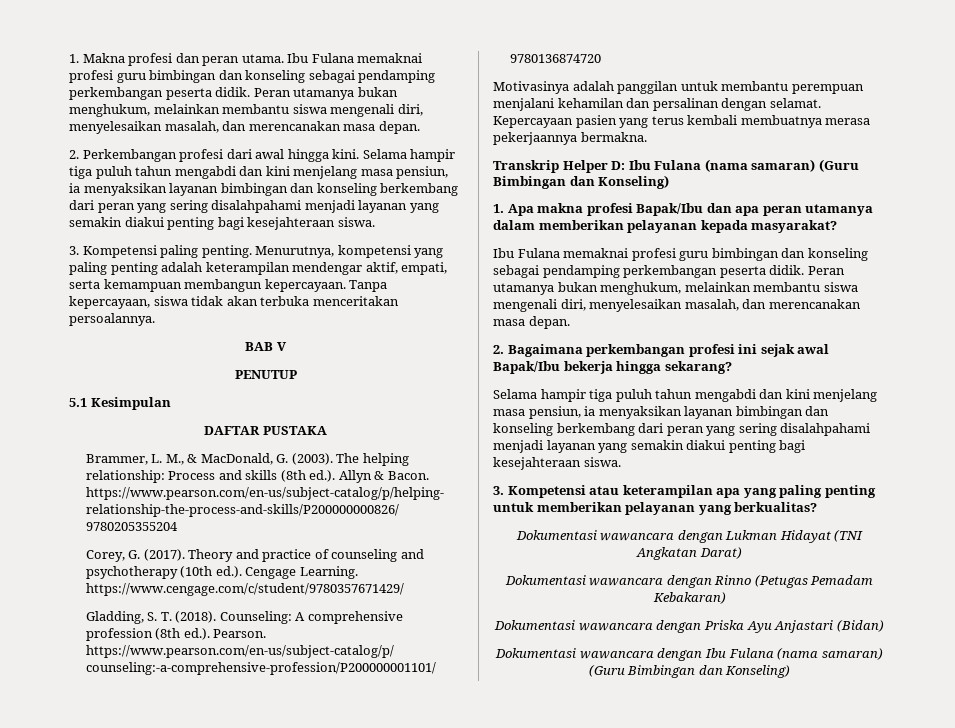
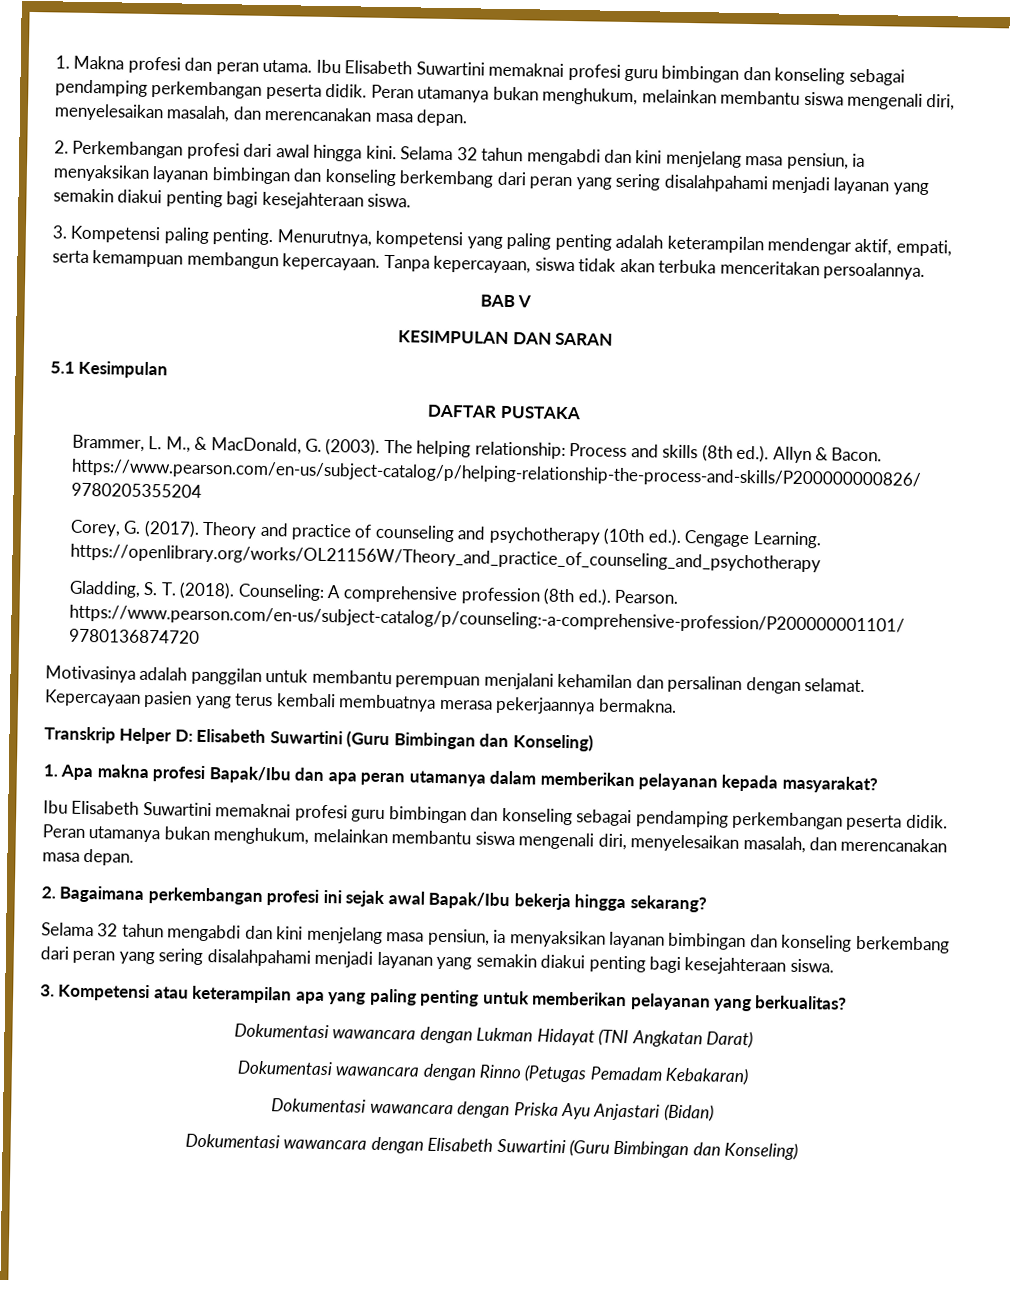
- 1. Makna profesi dan peran utama. Ibu Fulana memaknai profesi guru bimbingan dan konseling sebagai pendamping perkembangan peserta didik.
+ 1. Makna profesi dan peran utama. Ibu Elisabeth Suwartini memaknai profesi guru bimbingan dan konseling sebagai pendamping perkembangan peserta didik.
- 2. Perkembangan profesi dari awal hingga kini. Selama hampir tiga puluh tahun mengabdi dan kini menjelang masa pensiun, ia menyaksikan layanan bimbingan dan konseling berkembang dari peran yang sering disalahpahami menjadi layanan yang semakin diakui penting bagi kesejahteraan siswa.
+ 2. Perkembangan profesi dari awal hingga kini. Selama 32 tahun mengabdi dan kini menjelang masa pensiun, ia menyaksikan layanan bimbingan dan konseling berkembang dari peran yang sering disalahpahami menjadi layanan yang semakin diakui penting bagi kesejahteraan siswa.
- PENUTUP
+ KESIMPULAN DAN SARAN
- Theory and practice of counseling and psychotherapy (10th ed.). Cengage Learning. https://www.cengage.com/c/student/9780357671429/
+ Theory and practice of counseling and psychotherapy (10th ed.). Cengage Learning. https://openlibrary.org/works/OL21156W/Theory_and_practice_of_counseling_and_psychotherapy
- Transkrip Helper D: Ibu Fulana (nama samaran) (Guru Bimbingan dan Konseling)
+ Transkrip Helper D: Elisabeth Suwartini (Guru Bimbingan dan Konseling)
  1. Apa makna profesi Bapak/Ibu dan apa peran utamanya dalam memberikan pelayanan kepada masyarakat?
- Ibu Fulana memaknai profesi guru bimbingan dan konseling sebagai pendamping perkembangan peserta didik.
+ Ibu Elisabeth Suwartini memaknai profesi guru bimbingan dan konseling sebagai pendamping perkembangan peserta didik.
  2. Bagaimana perkembangan profesi ini sejak awal Bapak/Ibu bekerja hingga sekarang?
- Selama hampir tiga puluh tahun mengabdi dan kini menjelang masa pensiun, ia menyaksikan layanan bimbingan dan konseling berkembang dari peran yang sering disalahpahami menjadi layanan yang semakin diakui penting bagi kesejahteraan siswa.
+ Selama 32 tahun mengabdi dan kini menjelang masa pensiun, ia menyaksikan layanan bimbingan dan konseling berkembang dari peran yang sering disalahpahami menjadi layanan yang semakin diakui penting bagi kesejahteraan siswa.
- Dokumentasi wawancara dengan Ibu Fulana (nama samaran) (Guru Bimbingan dan Konseling)
+ Dokumentasi wawancara dengan Elisabeth Suwartini (Guru Bimbingan dan Konseling)

